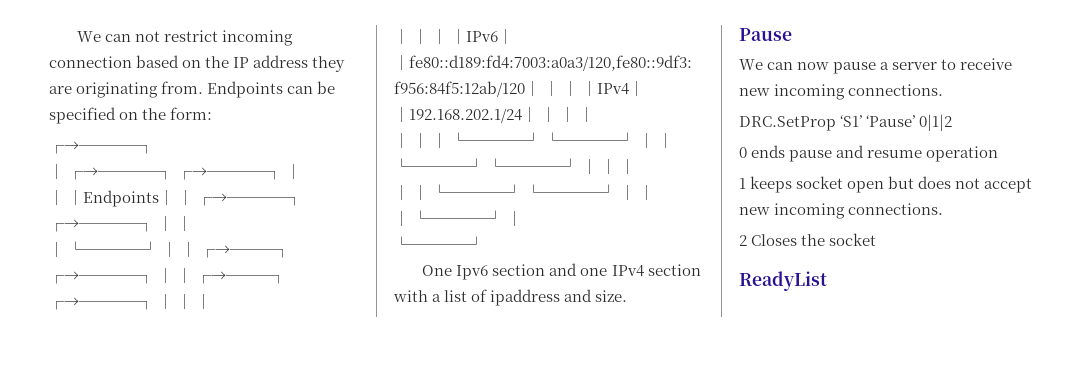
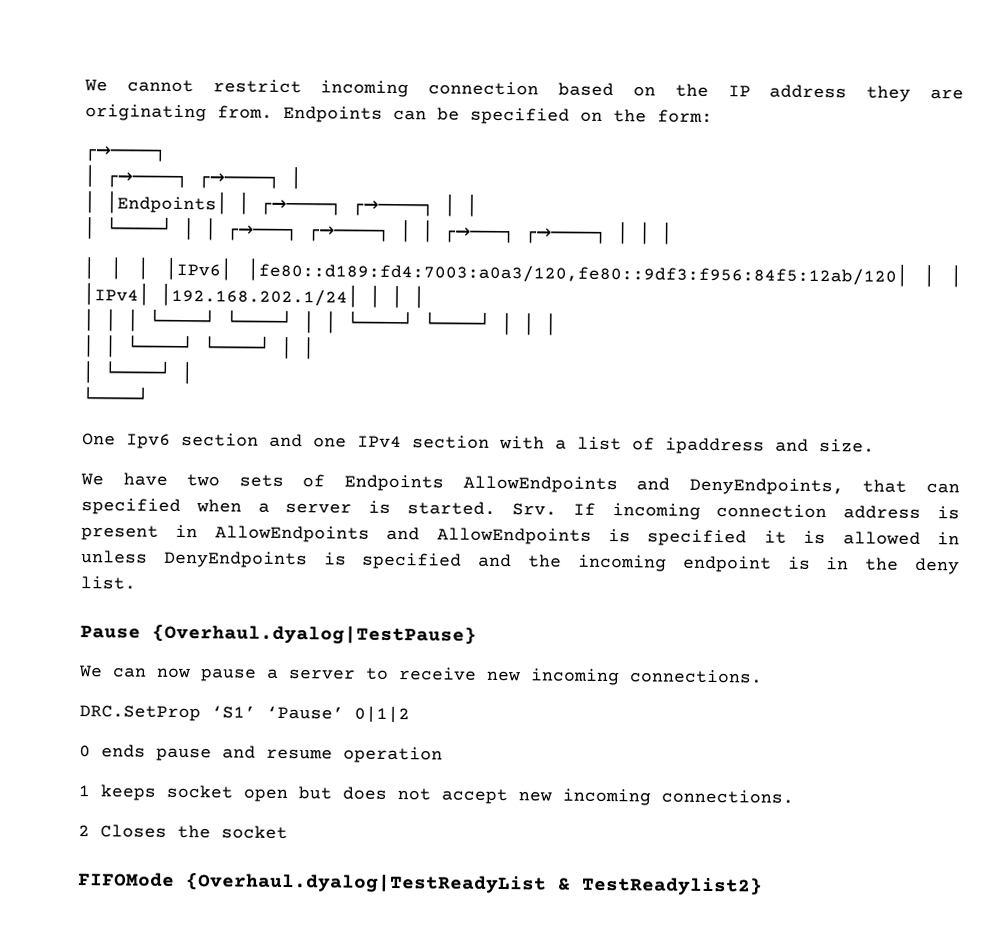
- We can not restrict incoming connection based on the IP address they are originating from.
+ We cannot restrict incoming connection based on the IP address they are originating from.
+ We have two sets of Endpoints AllowEndpoints and DenyEndpoints, that can specified when a server is started. Srv. If incoming connection address is present in AllowEndpoints and AllowEndpoints is specified it is allowed in unless DenyEndpoints is specified and the incoming endpoint is in the deny list.
- Pause
+ Pause {Overhaul.dyalog|TestPause}
- ReadyList
+ FIFOMode {Overhaul.dyalog|TestReadyList & TestReadylist2}

